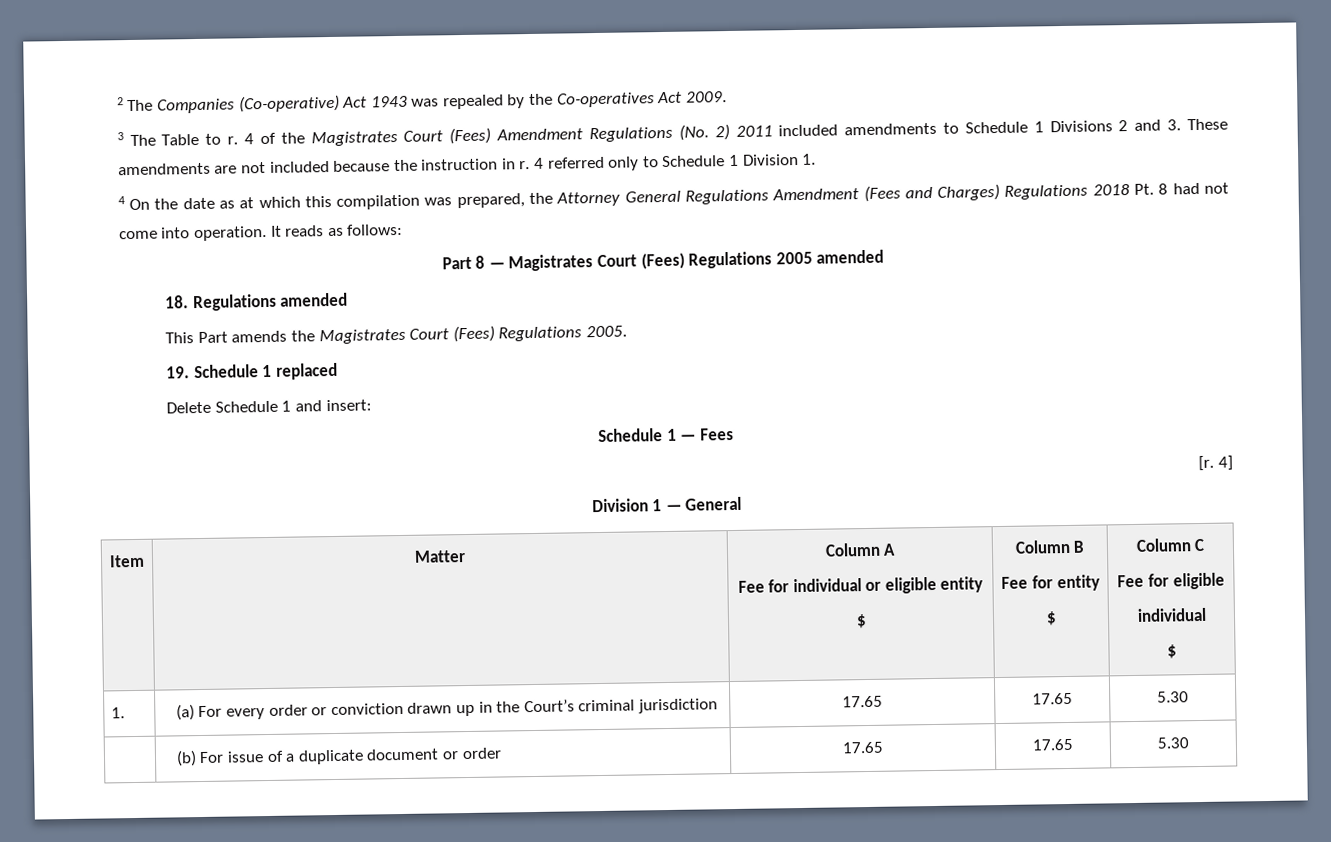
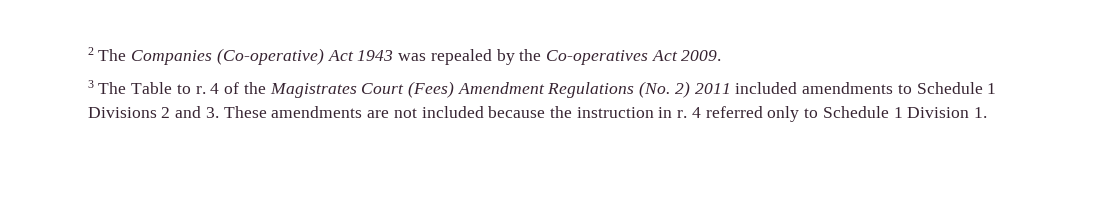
- 4 On the date as at which this compilation was prepared, the Attorney General Regulations Amendment (Fees and Charges) Regulations 2018 Pt. 8 had not come into operation. It reads as follows:
- Part 8 — Magistrates Court (Fees) Regulations 2005 amended
- 18. Regulations amended
- This Part amends the Magistrates Court (Fees) Regulations 2005.
- 19. Schedule 1 replaced
- Delete Schedule 1 and insert:
- Schedule 1 — Fees
- [r. 4]
- Division 1 — General
- Item | Matter | Column A
- Fee for individual or eligible entity
- $ | Column B
- Fee for entity
- $ | Column C
- Fee for eligible
- individual
- $
- 1. | (a) For every order or conviction drawn up in the Court’s criminal jurisdiction | 17.65 | 17.65 | 5.30
- | (b) For issue of a duplicate document or order | 17.65 | 17.65 | 5.30

